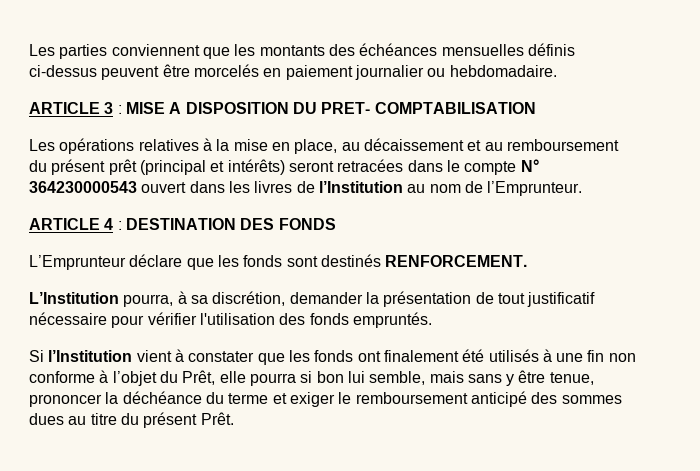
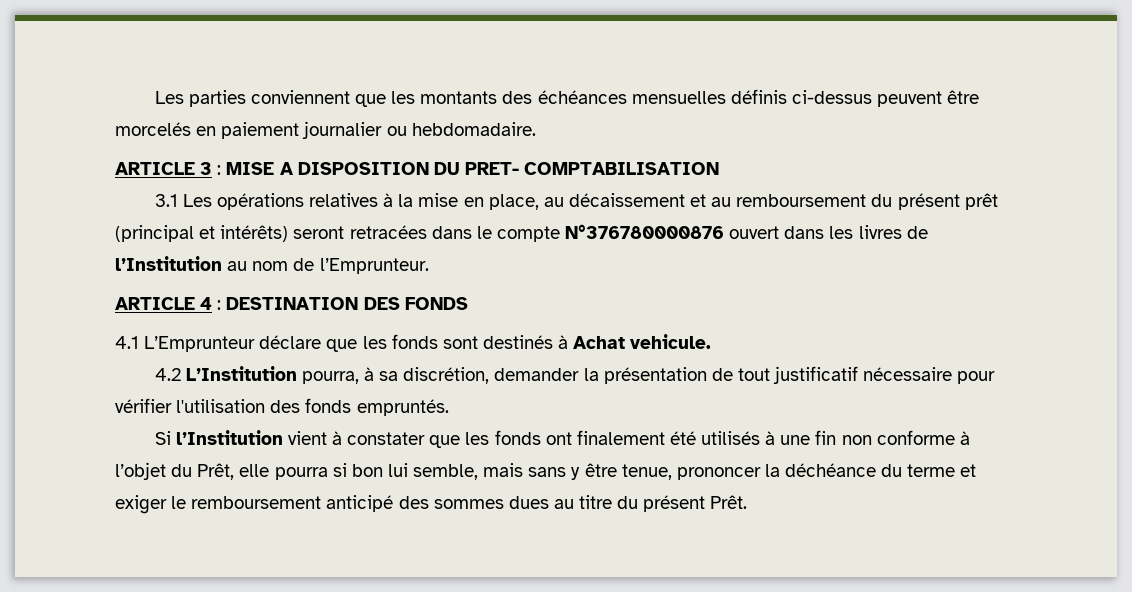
- Les opérations relatives à la mise en place, au décaissement et au remboursement du présent prêt (principal et intérêts) seront retracées dans le compte N° 364230000543 ouvert dans les livres de l’Institution au nom de l’Emprunteur.
+ 3.1 Les opérations relatives à la mise en place, au décaissement et au remboursement du présent prêt (principal et intérêts) seront retracées dans le compte N°376780000876 ouvert dans les livres de l’Institution au nom de l’Emprunteur.
- L’Emprunteur déclare que les fonds sont destinés RENFORCEMENT.
- L’Institution pourra, à sa discrétion, demander la présentation de tout justificatif nécessaire pour vérifier l'utilisation des fonds empruntés.
+ 4.1 L’Emprunteur déclare que les fonds sont destinés à Achat vehicule.
+ 4.2 L’Institution pourra, à sa discrétion, demander la présentation de tout justificatif nécessaire pour vérifier l'utilisation des fonds empruntés.

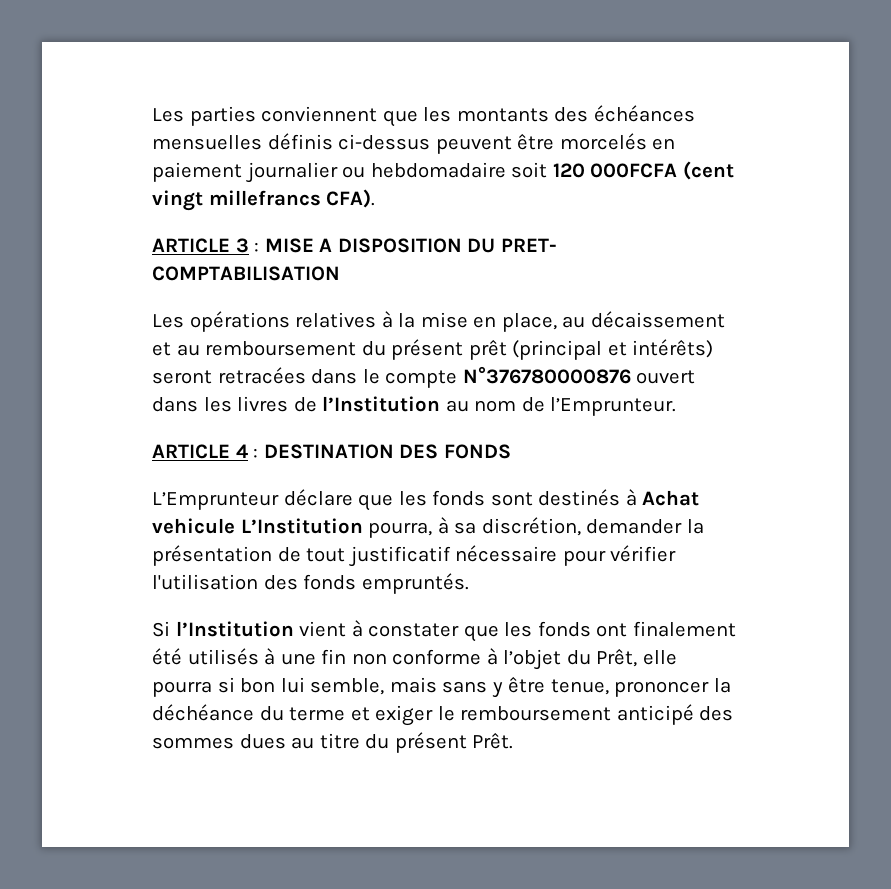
- Les parties conviennent que les montants des échéances mensuelles définis ci-dessus peuvent être morcelés en paiement journalier ou hebdomadaire.
+ Les parties conviennent que les montants des échéances mensuelles définis ci-dessus peuvent être morcelés en paiement journalier ou hebdomadaire soit 120 000FCFA (cent vingt millefrancs CFA).
- 3.1 Les opérations relatives à la mise en place, au décaissement et au remboursement du présent prêt (principal et intérêts) seront retracées dans le compte N°376780000876 ouvert dans les livres de l’Institution au nom de l’Emprunteur.
+ Les opérations relatives à la mise en place, au décaissement et au remboursement du présent prêt (principal et intérêts) seront retracées dans le compte N°376780000876 ouvert dans les livres de l’Institution au nom de l’Emprunteur.
- 4.1 L’Emprunteur déclare que les fonds sont destinés à Achat vehicule.
- 4.2 L’Institution pourra, à sa discrétion, demander la présentation de tout justificatif nécessaire pour vérifier l'utilisation des fonds empruntés.
+ L’Emprunteur déclare que les fonds sont destinés à Achat vehicule L’Institution pourra, à sa discrétion, demander la présentation de tout justificatif nécessaire pour vérifier l'utilisation des fonds empruntés.

